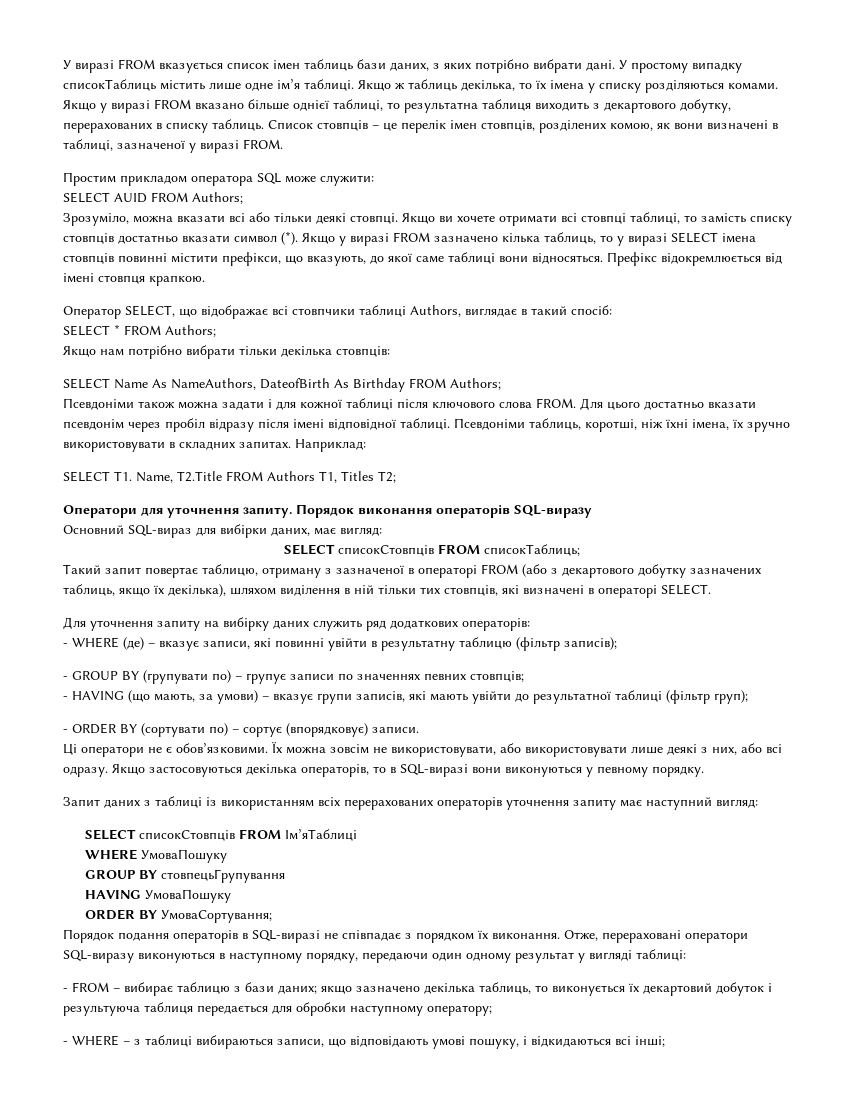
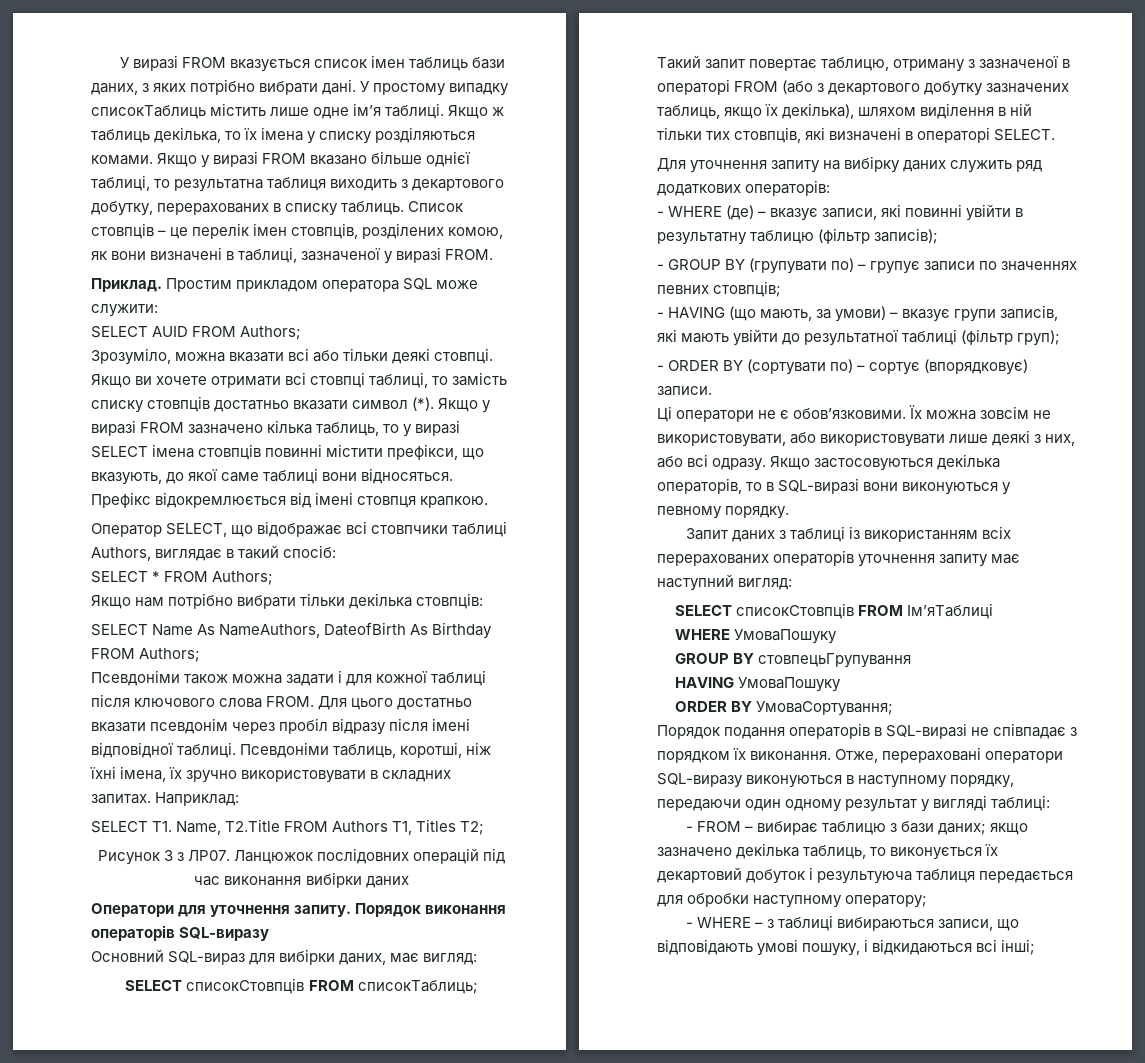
+ Приклад.
+ Рисунок 3 з ЛР07. Ланцюжок послідовних операцій під час виконання вибірки даних

